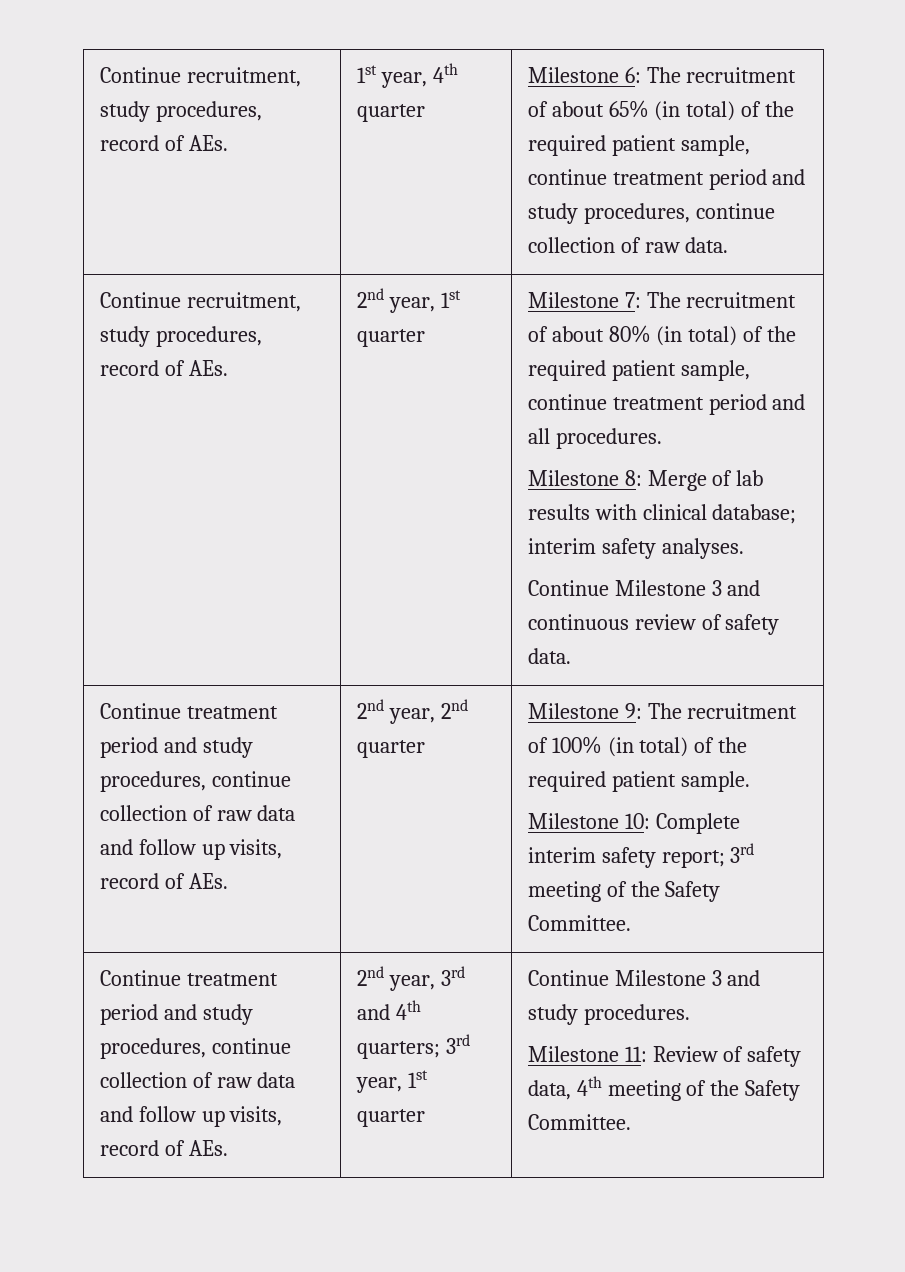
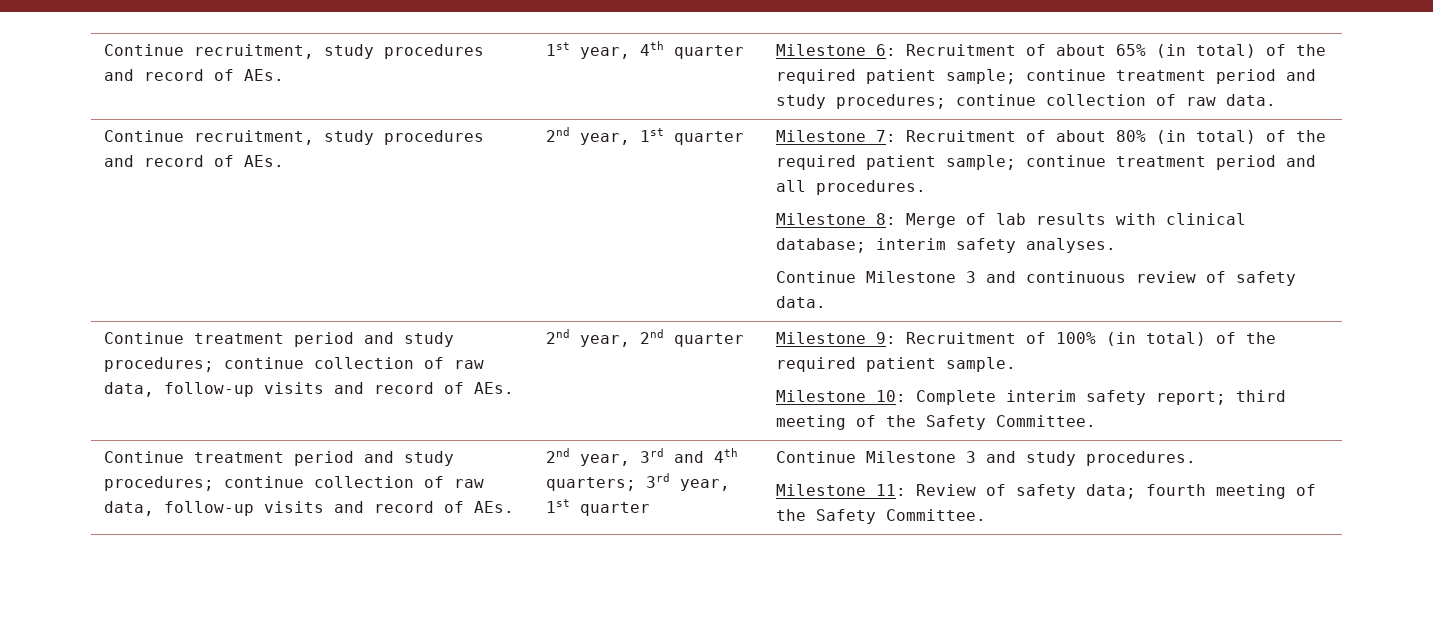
- Continue recruitment, study procedures, record of AEs. | 1st year, 4th quarter | Milestone 6: The recruitment of about 65% (in total) of the required patient sample, continue treatment period and study procedures, continue collection of raw data.
- Continue recruitment, study procedures, record of AEs.
+ Continue recruitment, study procedures and record of AEs. | 1st year, 4th quarter | Milestone 6: Recruitment of about 65% (in total) of the required patient sample; continue treatment period and study procedures; continue collection of raw data.
+ Continue recruitment, study procedures and record of AEs.
- Milestone 7: The recruitment of about 80% (in total) of the required patient sample, continue treatment period and all procedures.
+ Milestone 7: Recruitment of about 80% (in total) of the required patient sample; continue treatment period and all procedures.
  Continue Milestone 3 and continuous review of safety data.
- Continue treatment period and study procedures, continue collection of raw data and follow up visits, record of AEs.
+ Continue treatment period and study procedures; continue collection of raw data, follow-up visits and record of AEs.
- Milestone 9: The recruitment of 100% (in total) of the required patient sample.
+ Milestone 9: Recruitment of 100% (in total) of the required patient sample.
- Milestone 10: Complete interim safety report; 3rd meeting of the Safety Committee.
- Continue treatment period and study procedures, continue collection of raw data and follow up visits, record of AEs.
+ Milestone 10: Complete interim safety report; third meeting of the Safety Committee.
+ Continue treatment period and study procedures; continue collection of raw data, follow-up visits and record of AEs.
- Milestone 11: Review of safety data, 4th meeting of the Safety Committee.
+ Milestone 11: Review of safety data; fourth meeting of the Safety Committee.

